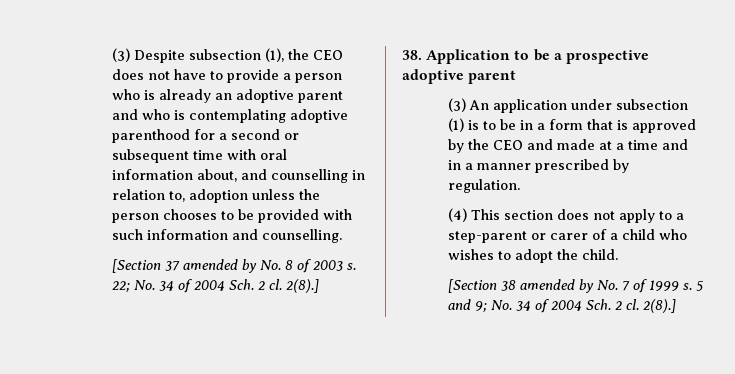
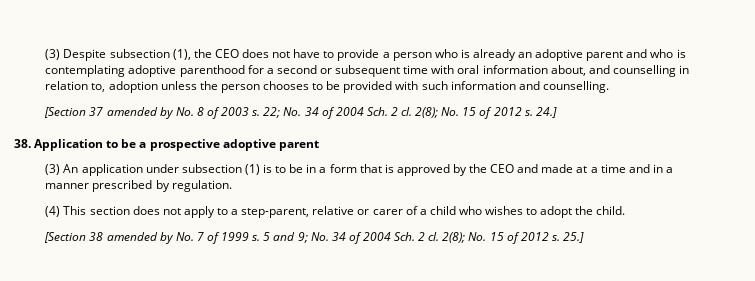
- 22; No. 34 of 2004 Sch. 2 cl. 2(8).]
+ 22; No. 34 of 2004 Sch. 2 cl. 2(8); No. 15 of 2012 s. 24.]
- (4) This section does not apply to a step-parent or carer of a child who wishes to adopt the child.
+ (4) This section does not apply to a step-parent, relative or carer of a child who wishes to adopt the child.
- 5 and 9; No. 34 of 2004 Sch. 2 cl. 2(8).]
+ 5 and 9; No. 34 of 2004 Sch. 2 cl. 2(8); No. 15 of 2012 s. 25.]

